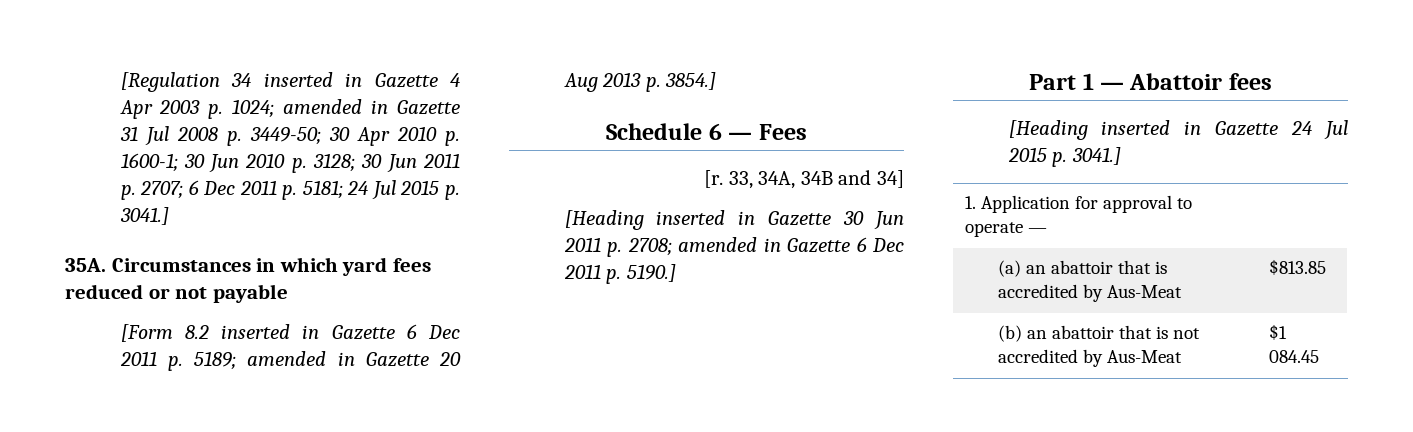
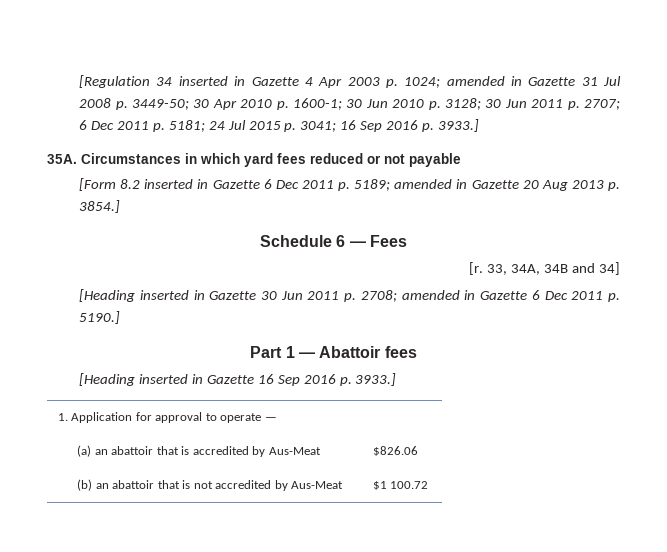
- [Regulation 34 inserted in Gazette 4 Apr 2003 p. 1024; amended in Gazette 31 Jul 2008 p. 3449-50; 30 Apr 2010 p. 1600-1; 30 Jun 2010 p. 3128; 30 Jun 2011 p. 2707; 6 Dec 2011 p. 5181; 24 Jul 2015 p. 3041.]
+ [Regulation 34 inserted in Gazette 4 Apr 2003 p. 1024; amended in Gazette 31 Jul 2008 p. 3449-50; 30 Apr 2010 p. 1600-1; 30 Jun 2010 p. 3128; 30 Jun 2011 p. 2707; 6 Dec 2011 p. 5181; 24 Jul 2015 p. 3041; 16 Sep 2016 p. 3933.]
- [Heading inserted in Gazette 24 Jul 2015 p. 3041.]
+ [Heading inserted in Gazette 16 Sep 2016 p. 3933.]
- (a) an abattoir that is accredited by Aus-Meat | $813.85
+ (a) an abattoir that is accredited by Aus-Meat | $826.06
- (b) an abattoir that is not accredited by Aus-Meat | $1 084.45
+ (b) an abattoir that is not accredited by Aus-Meat | $1 100.72

